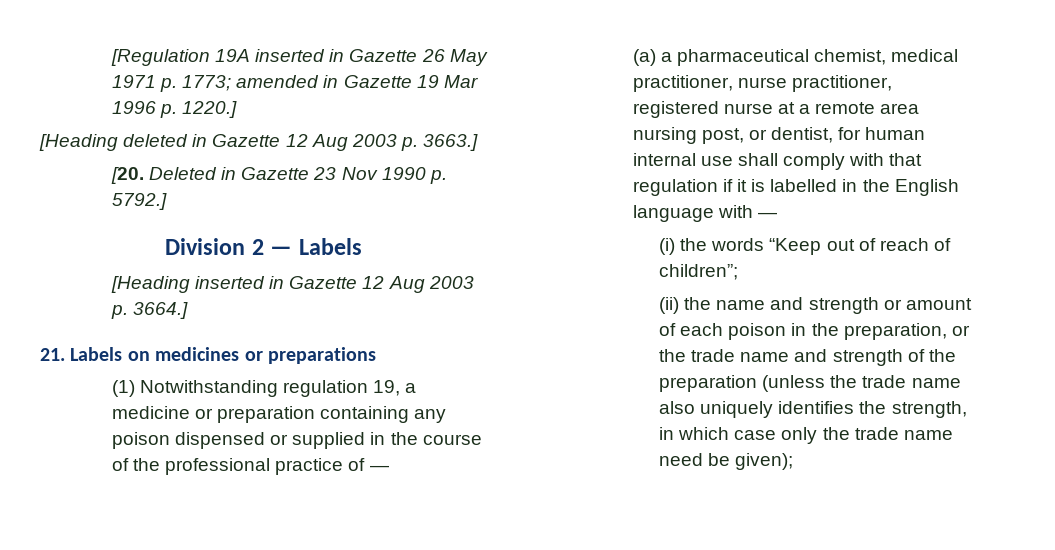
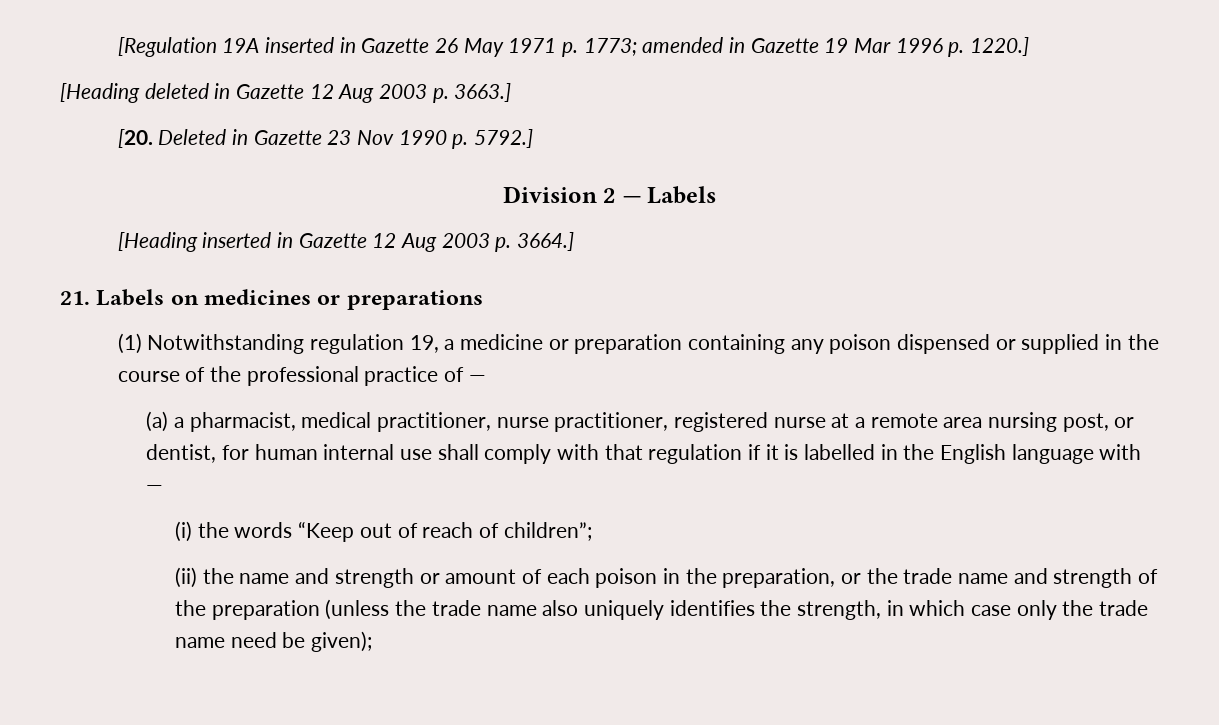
- (a) a pharmaceutical chemist, medical practitioner, nurse practitioner, registered nurse at a remote area nursing post, or dentist, for human internal use shall comply with that regulation if it is labelled in the English language with —
+ (a) a pharmacist, medical practitioner, nurse practitioner, registered nurse at a remote area nursing post, or dentist, for human internal use shall comply with that regulation if it is labelled in the English language with —

